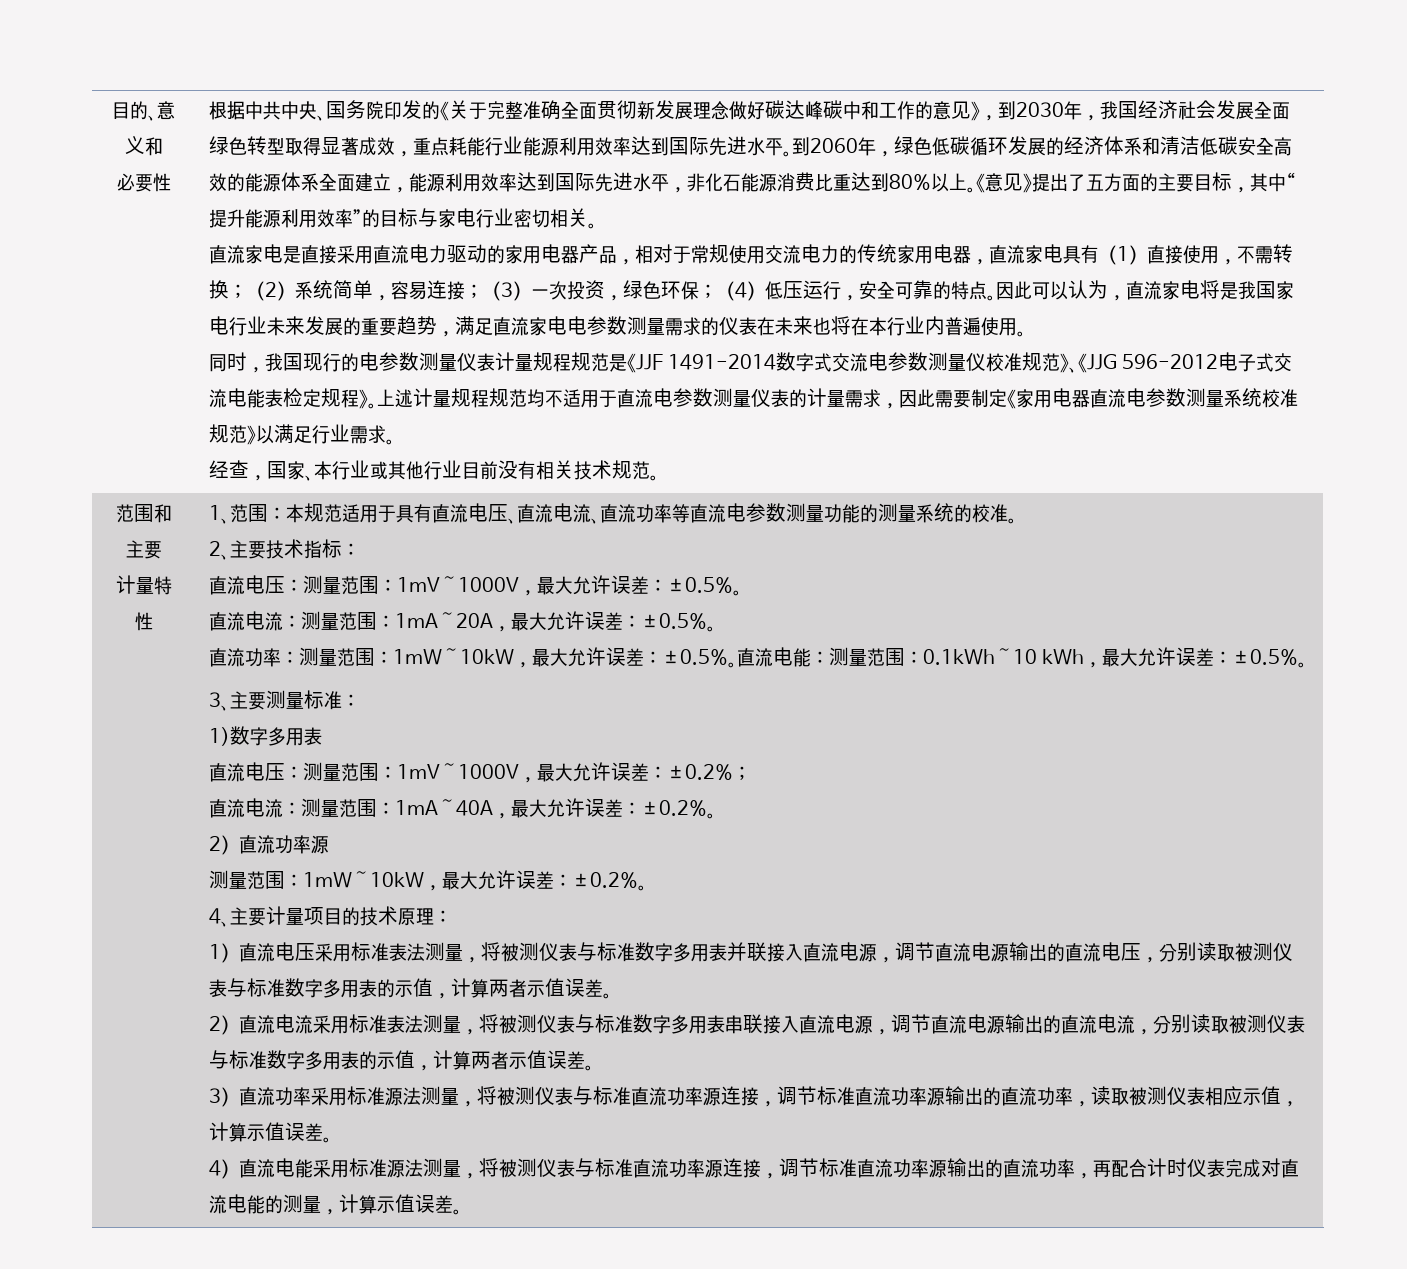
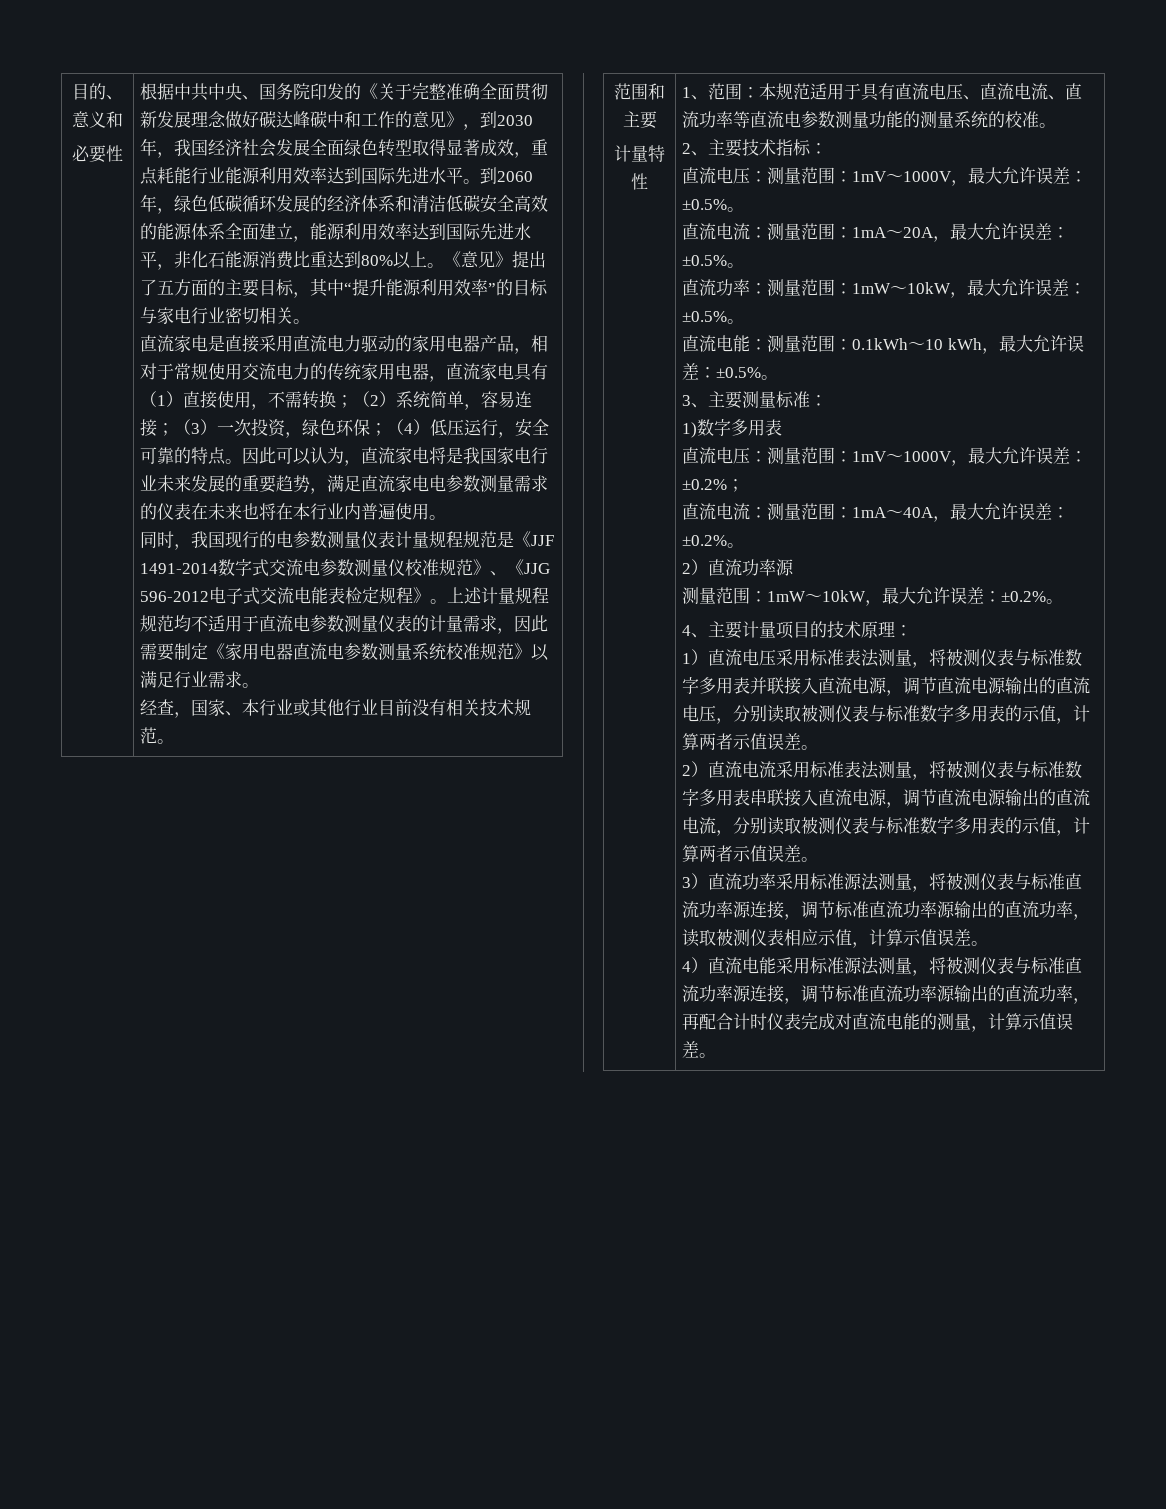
- 直流功率：测量范围：1mW～10kW，最大允许误差：±0.5%。直流电能：测量范围：0.1kWh～10 kWh，最大允许误差：±0.5%。
+ 直流功率：测量范围：1mW～10kW，最大允许误差：±0.5%。
+ 直流电能：测量范围：0.1kWh～10 kWh，最大允许误差：±0.5%。

